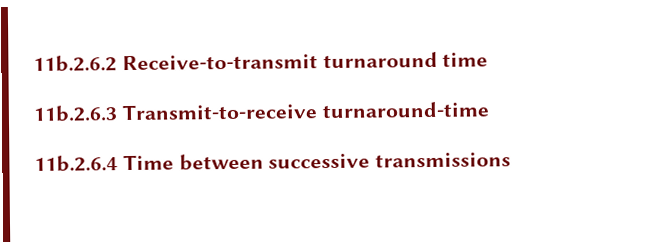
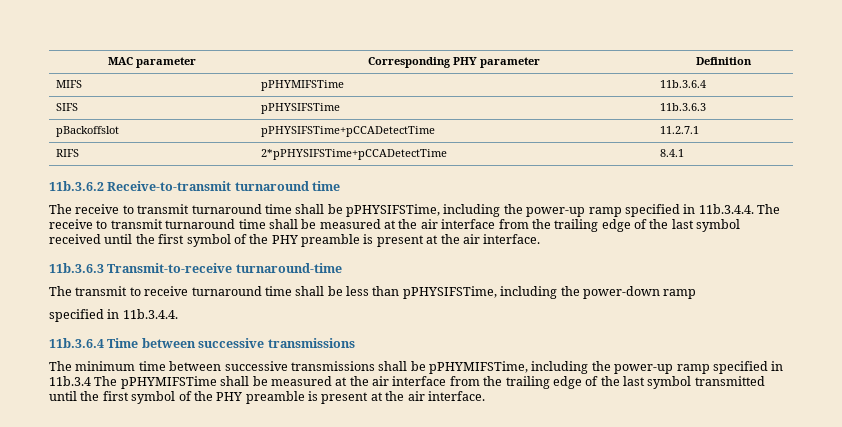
- 11b.2.6.2 Receive-to-transmit turnaround time
- 11b.2.6.3 Transmit-to-receive turnaround-time
- 11b.2.6.4 Time between successive transmissions
+ MAC parameter | Corresponding PHY parameter | Definition
+ MIFS | pPHYMIFSTime | 11b.3.6.4
+ SIFS | pPHYSIFSTime | 11b.3.6.3
+ pBackoffslot | pPHYSIFSTime+pCCADetectTime | 11.2.7.1
+ RIFS | 2*pPHYSIFSTime+pCCADetectTime | 8.4.1
+ 11b.3.6.2 Receive-to-transmit turnaround time
+ The receive to transmit turnaround time shall be pPHYSIFSTime, including the power-up ramp specified in 11b.3.4.4. The receive to transmit turnaround time shall be measured at the air interface from the trailing edge of the last symbol received until the first symbol of the PHY preamble is present at the air interface.
+ 11b.3.6.3 Transmit-to-receive turnaround-time
+ The transmit to receive turnaround time shall be less than pPHYSIFSTime, including the power-down ramp
+ specified in 11b.3.4.4.
+ 11b.3.6.4 Time between successive transmissions
+ The minimum time between successive transmissions shall be pPHYMIFSTime, including the power-up ramp specified in 11b.3.4 The pPHYMIFSTime shall be measured at the air interface from the trailing edge of the last symbol transmitted until the first symbol of the PHY preamble is present at the air interface.

